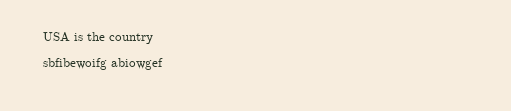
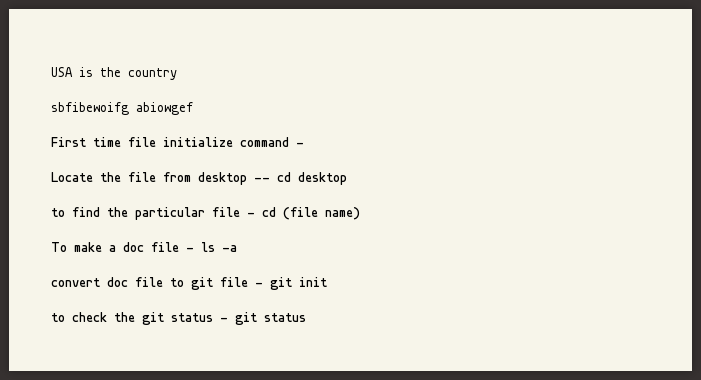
+ First time file initialize command -
+ Locate the file from desktop -- cd desktop
+ to find the particular file - cd (file name)
+ To make a doc file - ls -a
+ convert doc file to git file - git init
+ to check the git status - git status

